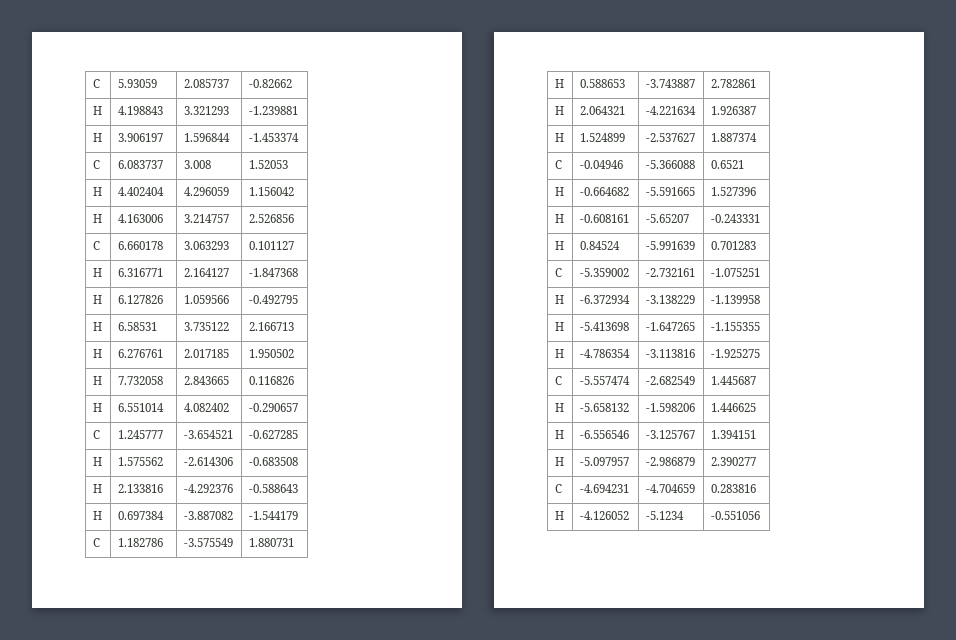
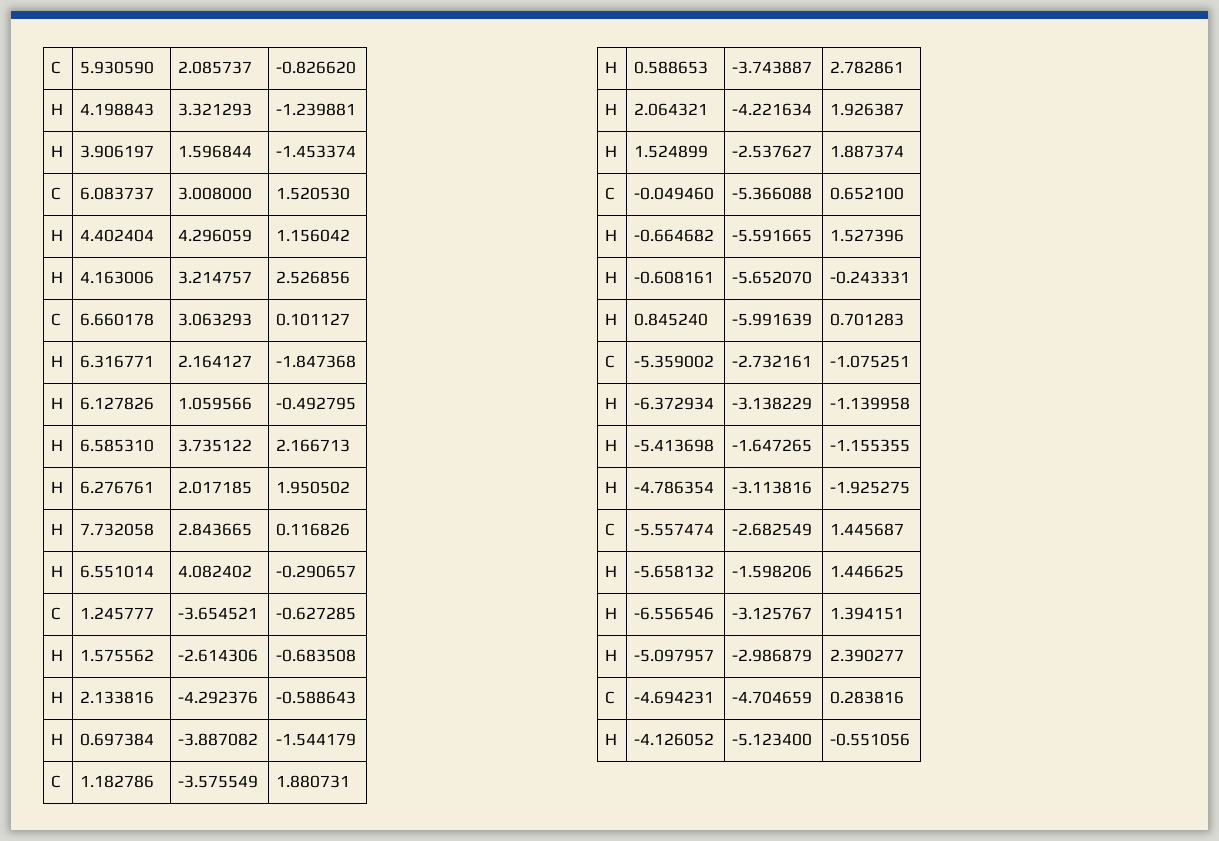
- C | 5.93059 | 2.085737 | -0.82662
+ C | 5.930590 | 2.085737 | -0.826620
- C | 6.083737 | 3.008 | 1.52053
+ C | 6.083737 | 3.008000 | 1.520530
- H | 6.58531 | 3.735122 | 2.166713
+ H | 6.585310 | 3.735122 | 2.166713
- C | -0.04946 | -5.366088 | 0.6521
+ C | -0.049460 | -5.366088 | 0.652100
- H | -0.608161 | -5.65207 | -0.243331
+ H | -0.608161 | -5.652070 | -0.243331
- H | 0.84524 | -5.991639 | 0.701283
+ H | 0.845240 | -5.991639 | 0.701283
- H | -4.126052 | -5.1234 | -0.551056
+ H | -4.126052 | -5.123400 | -0.551056

